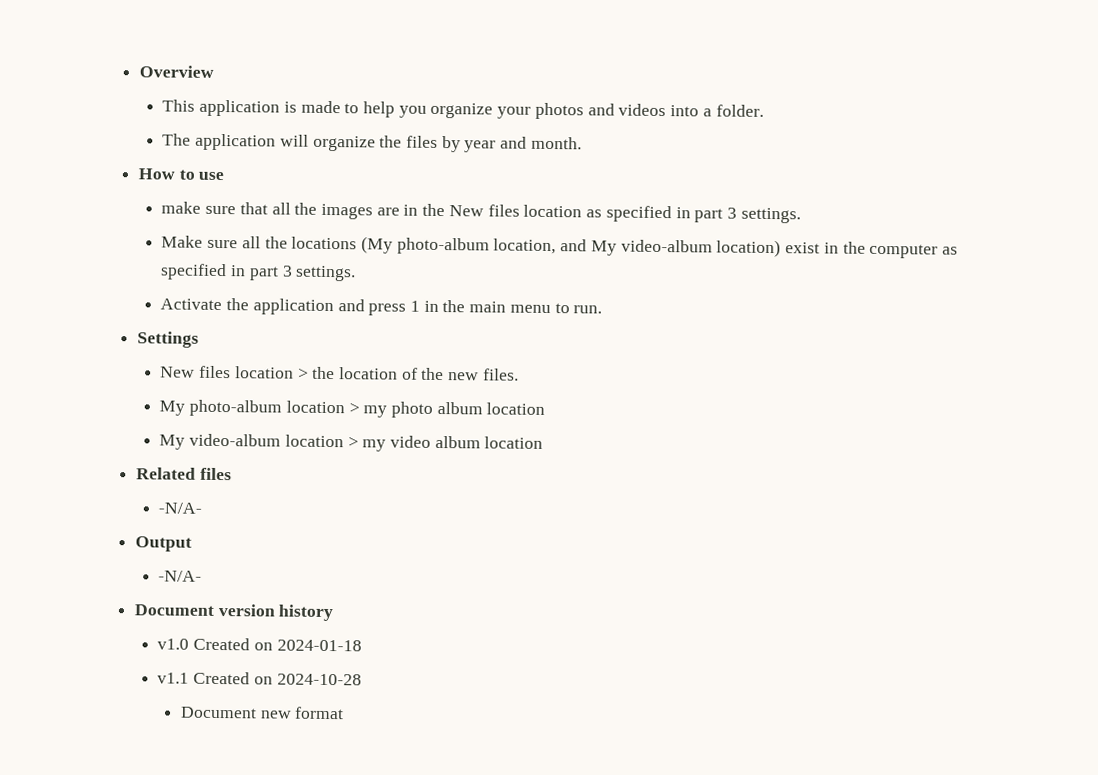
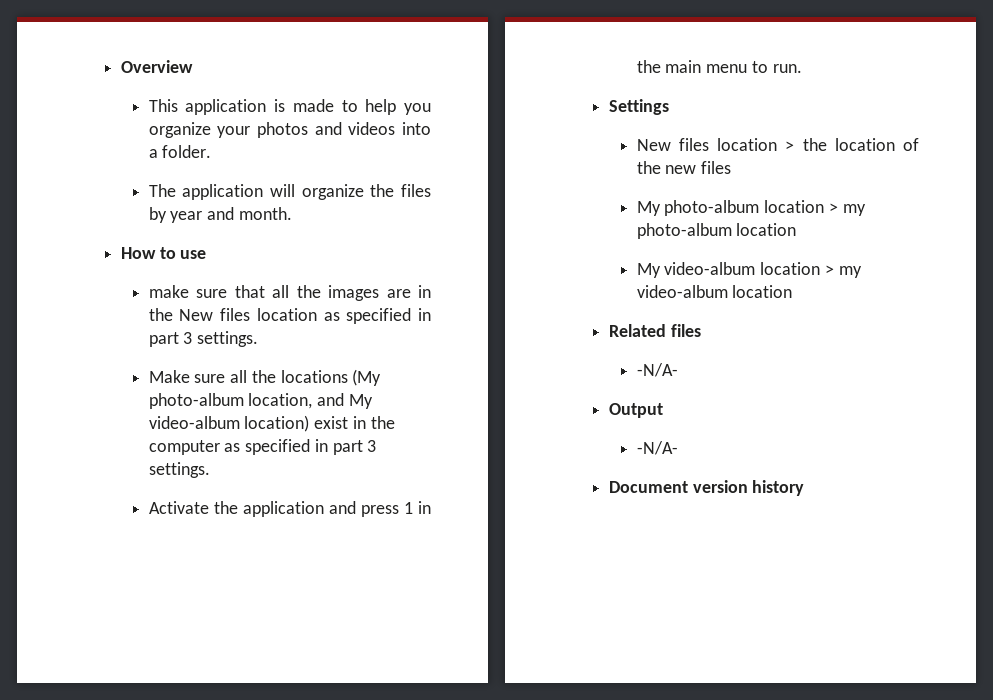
- New files location > the location of the new files.
+ New files location > the location of the new files
- My photo-album location > my photo album location
+ My photo-album location > my photo-album location
- My video-album location > my video album location
+ My video-album location > my video-album location
- v1.0 Created on 2024-01-18
- v1.1 Created on 2024-10-28
- Document new format

